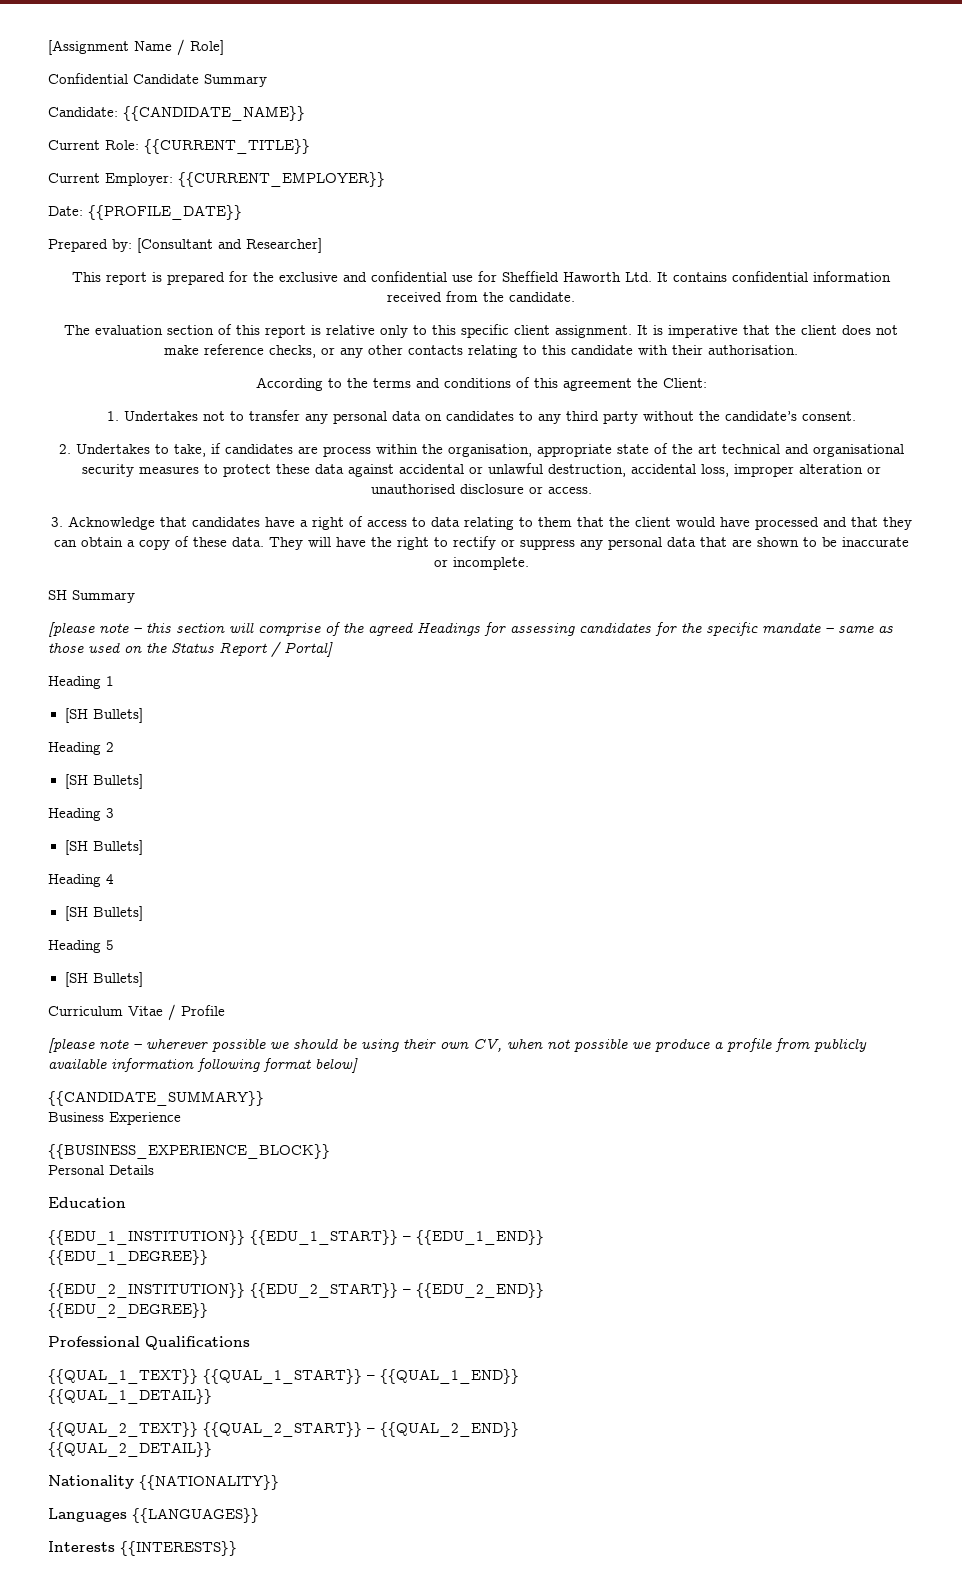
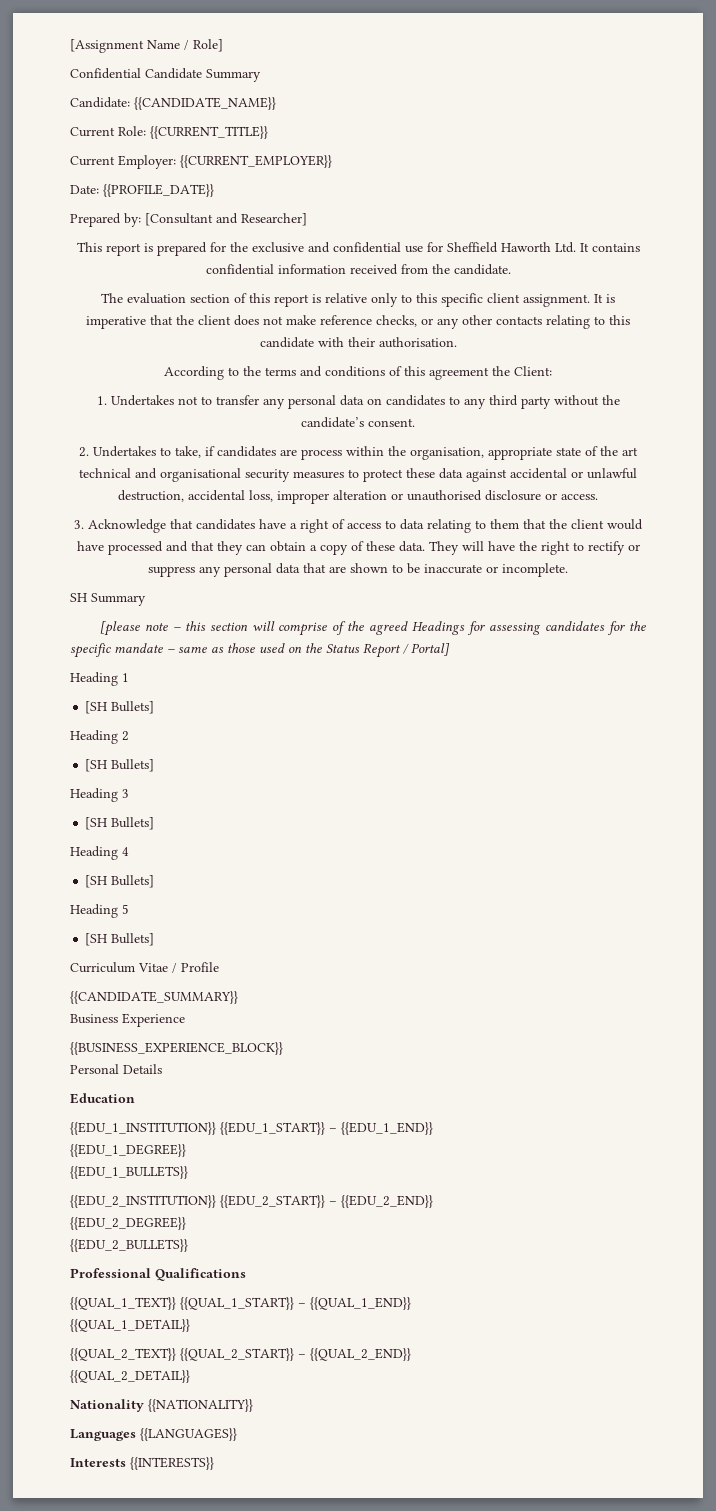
- [please note – wherever possible we should be using their own CV, when not possible we produce a profile from publicly available information following format below]
+ {{EDU_1_BULLETS}}
+ {{EDU_2_BULLETS}}

